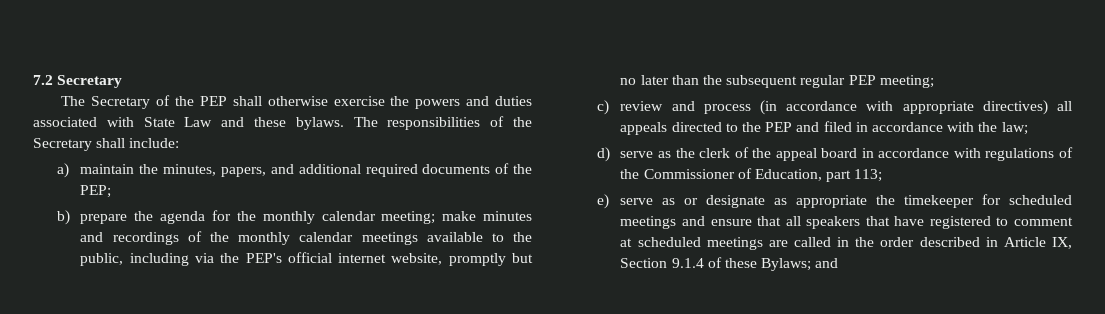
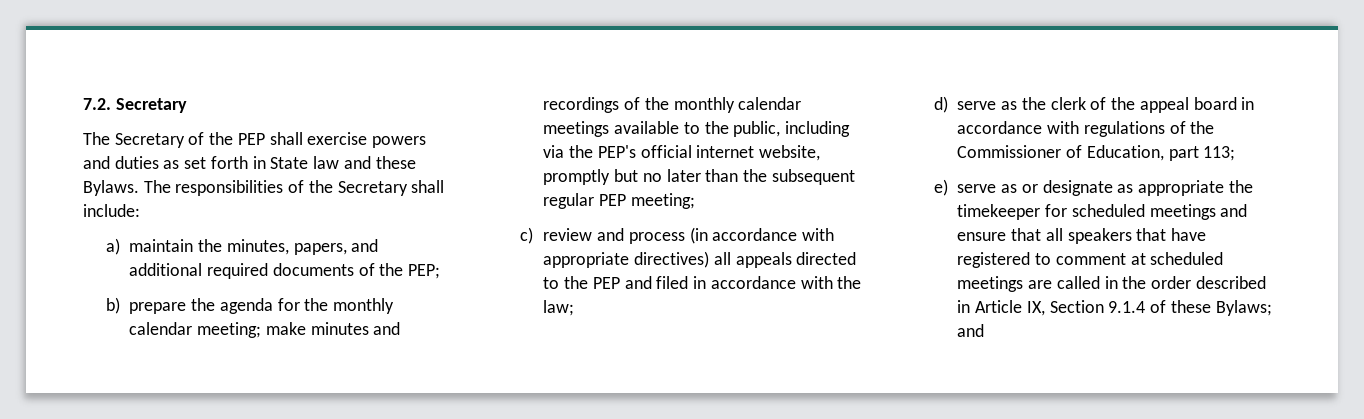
- 7.2 Secretary
+ 7.2. Secretary
- The Secretary of the PEP shall otherwise exercise the powers and duties associated with State Law and these bylaws.
+ The Secretary of the PEP shall exercise powers and duties as set forth in State law and these Bylaws.

